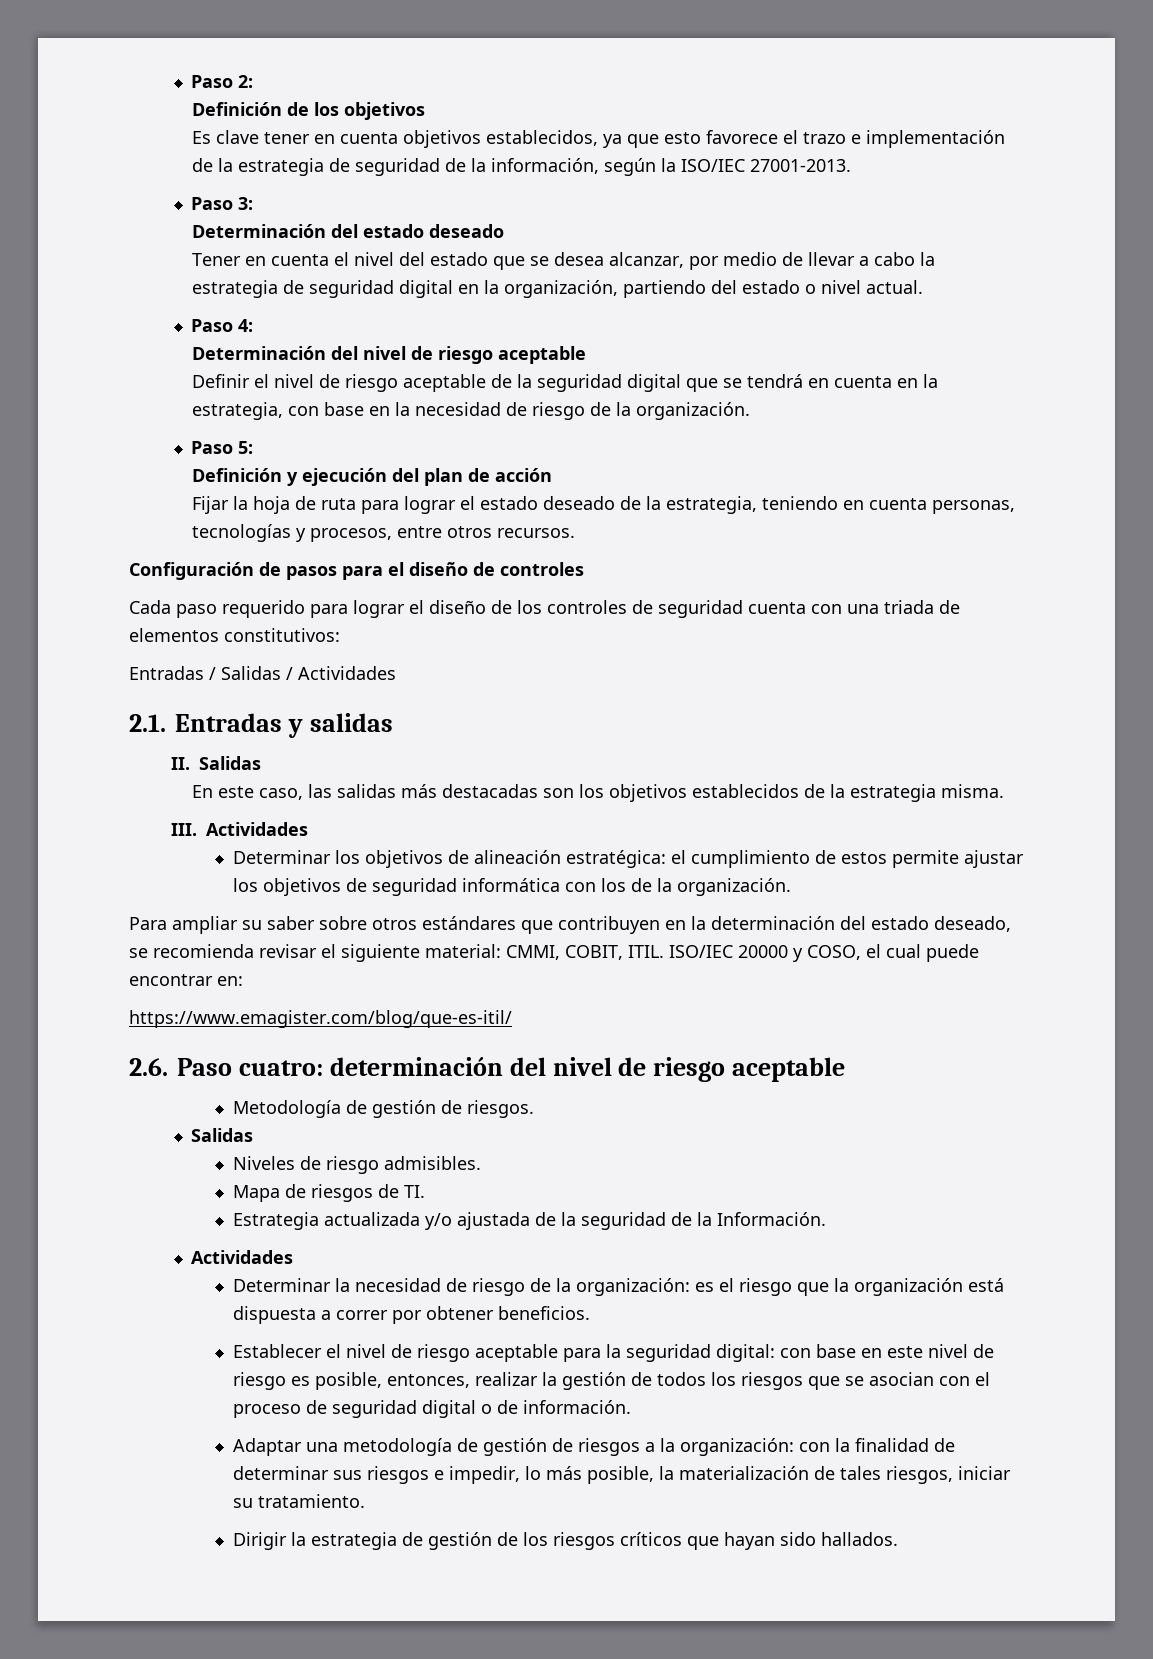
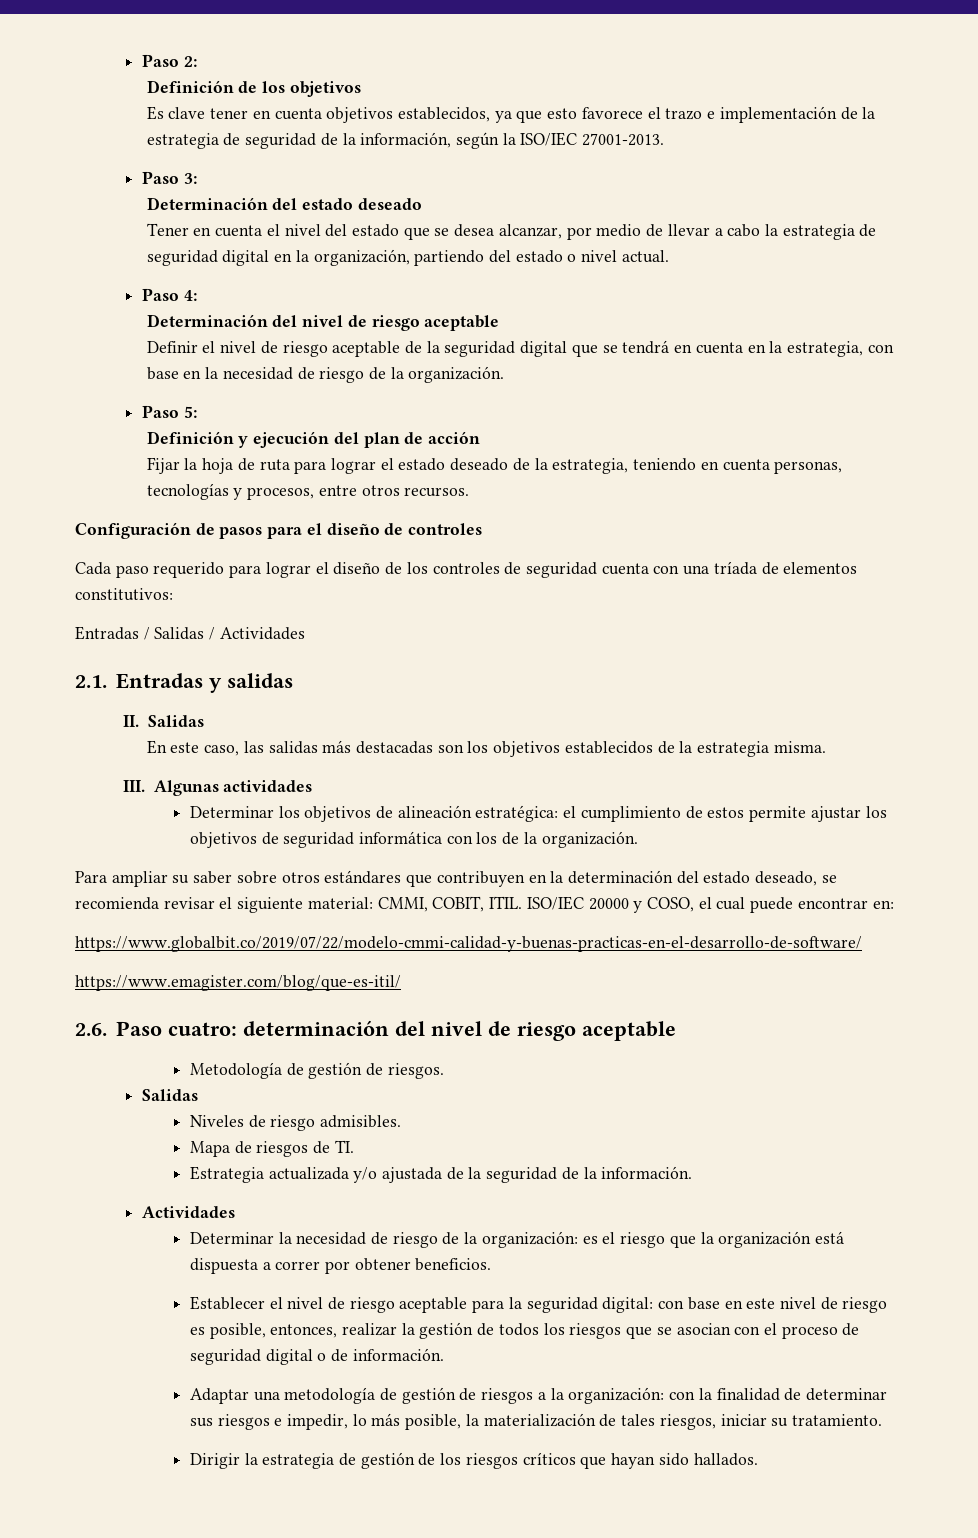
- Cada paso requerido para lograr el diseño de los controles de seguridad cuenta con una triada de elementos constitutivos:
+ Cada paso requerido para lograr el diseño de los controles de seguridad cuenta con una tríada de elementos constitutivos:
- III. Actividades
+ III. Algunas actividades
+ https://www.globalbit.co/2019/07/22/modelo-cmmi-calidad-y-buenas-practicas-en-el-desarrollo-de-software/
- Estrategia actualizada y/o ajustada de la seguridad de la Información.
+ Estrategia actualizada y/o ajustada de la seguridad de la información.

